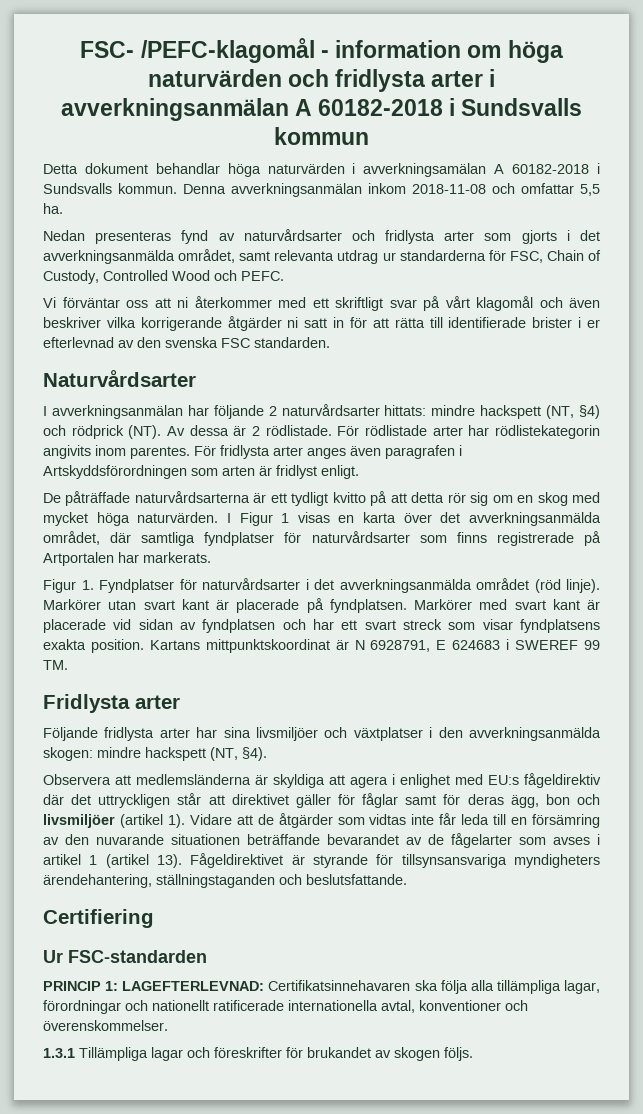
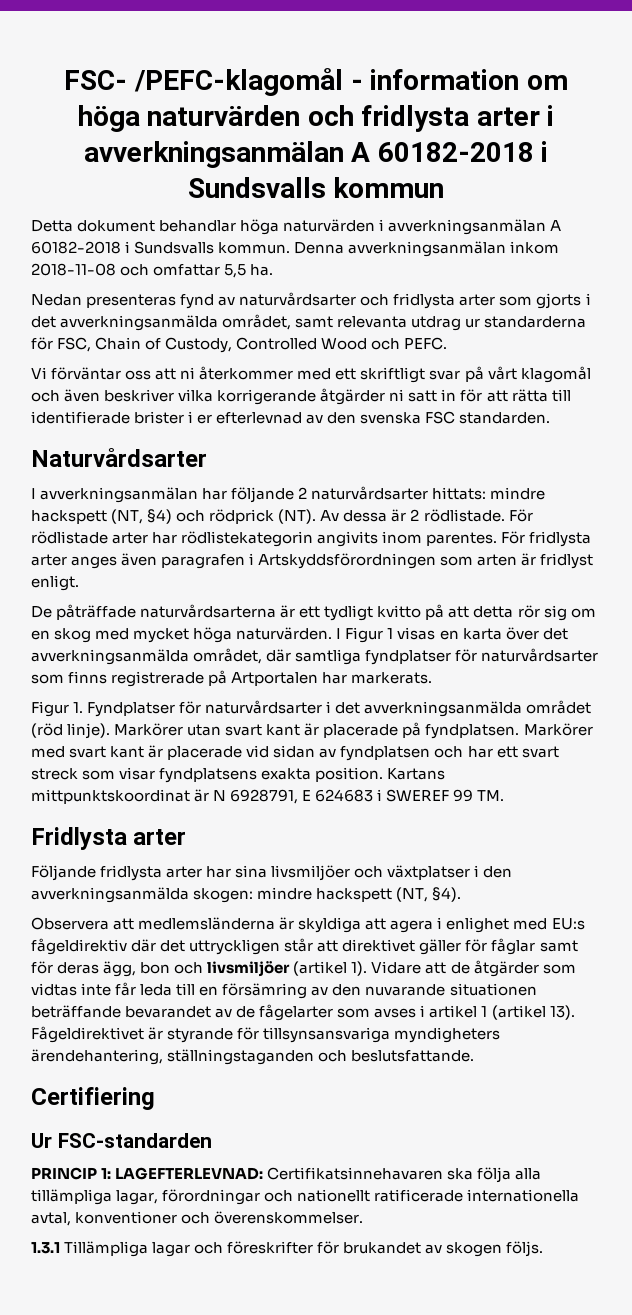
- Detta dokument behandlar höga naturvärden i avverkningsamälan A 60182-2018 i Sundsvalls kommun.
+ Detta dokument behandlar höga naturvärden i avverkningsanmälan A 60182-2018 i Sundsvalls kommun.

